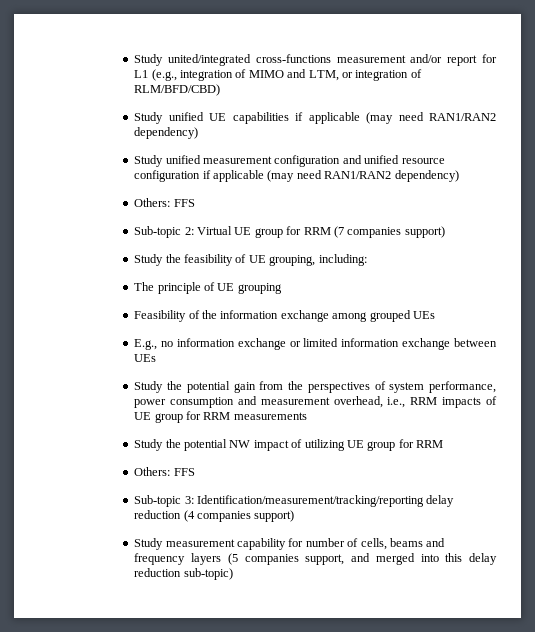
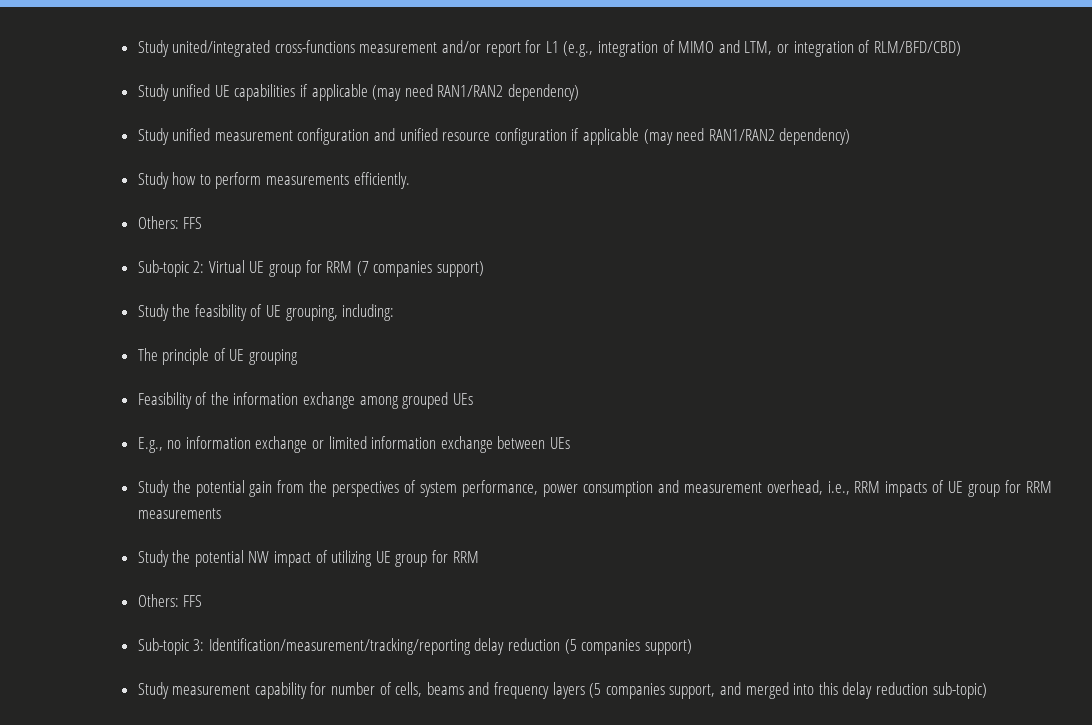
+ Study how to perform measurements efficiently.
- Sub-topic 3: Identification/measurement/tracking/reporting delay reduction (4 companies support)
+ Sub-topic 3: Identification/measurement/tracking/reporting delay reduction (5 companies support)

